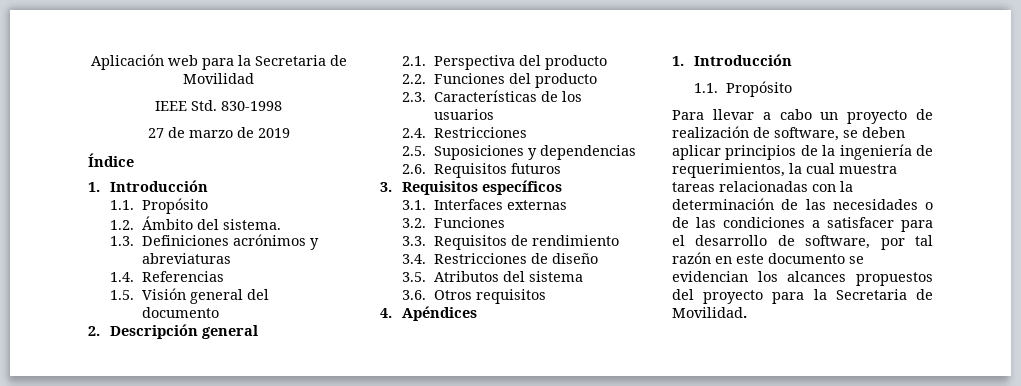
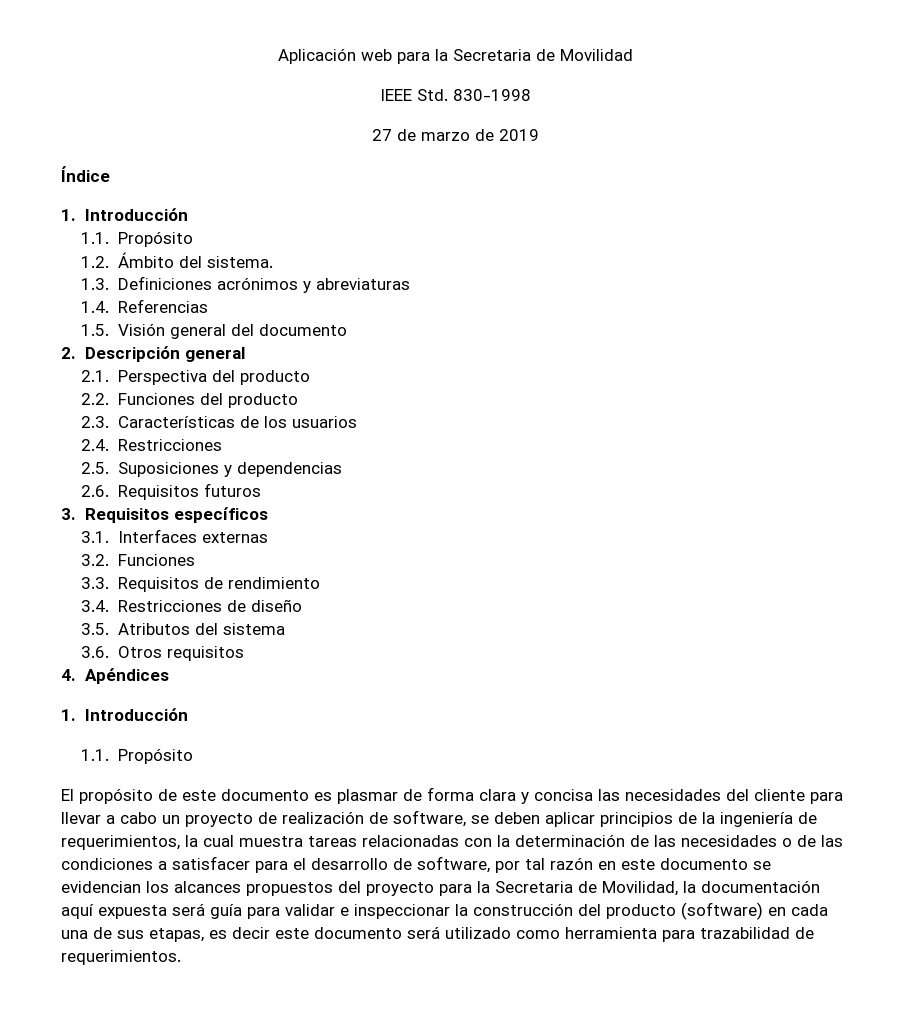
- Para llevar a cabo un proyecto de realización de software, se deben aplicar principios de la ingeniería de requerimientos, la cual muestra tareas relacionadas con la determinación de las necesidades o de las condiciones a satisfacer para el desarrollo de software, por tal razón en este documento se evidencian los alcances propuestos del proyecto para la Secretaria de Movilidad.
+ El propósito de este documento es plasmar de forma clara y concisa las necesidades del cliente para llevar a cabo un proyecto de realización de software, se deben aplicar principios de la ingeniería de requerimientos, la cual muestra tareas relacionadas con la determinación de las necesidades o de las condiciones a satisfacer para el desarrollo de software, por tal razón en este documento se evidencian los alcances propuestos del proyecto para la Secretaria de Movilidad, la documentación aquí expuesta será guía para validar e inspeccionar la construcción del producto (software) en cada una de sus etapas, es decir este documento será utilizado como herramienta para trazabilidad de requerimientos.

